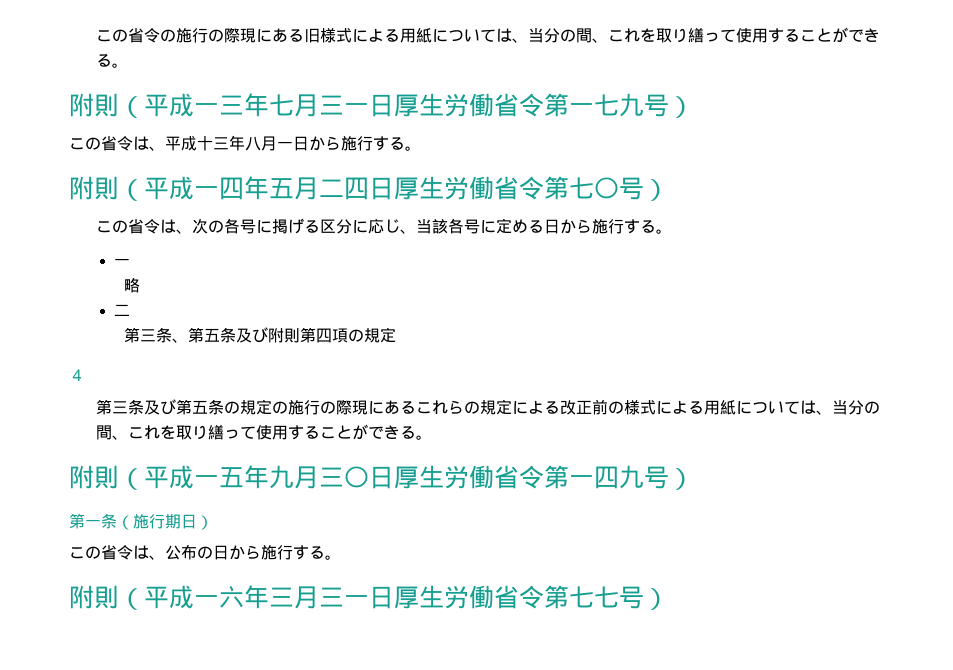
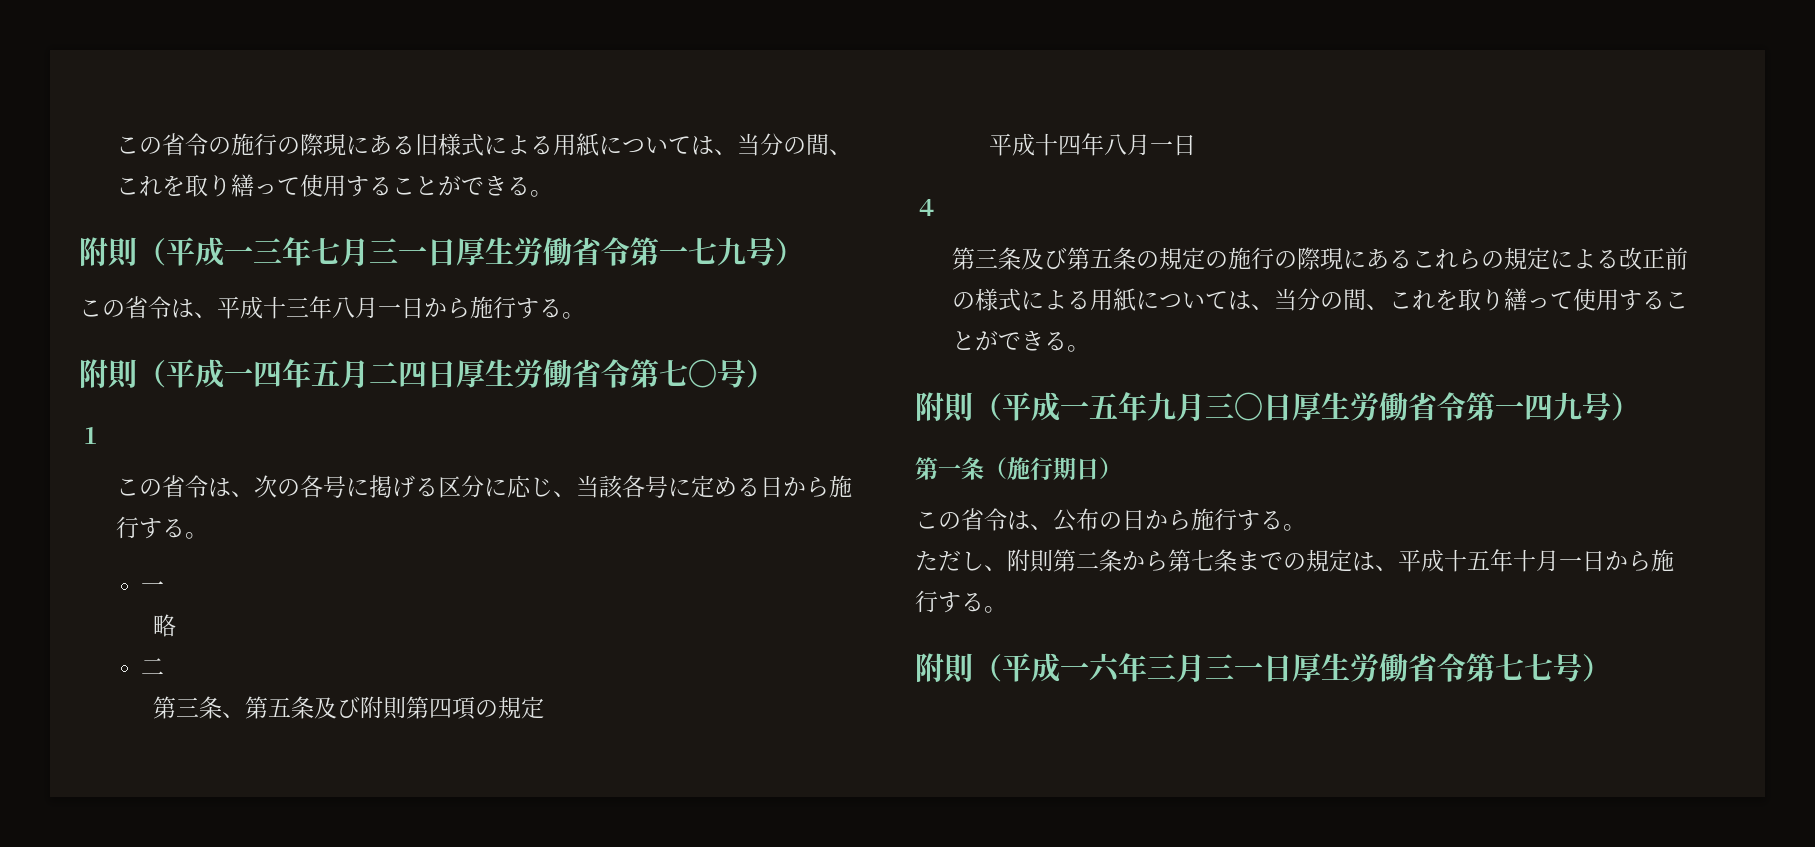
+ １
+ 平成十四年八月一日
+ ただし、附則第二条から第七条までの規定は、平成十五年十月一日から施行する。

